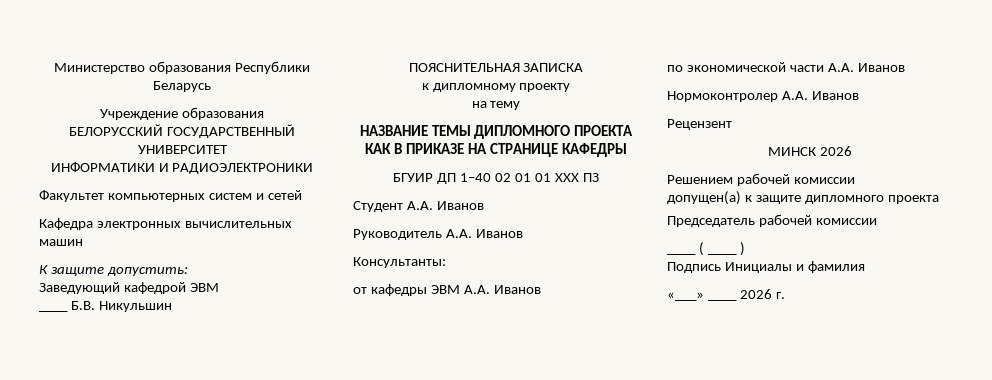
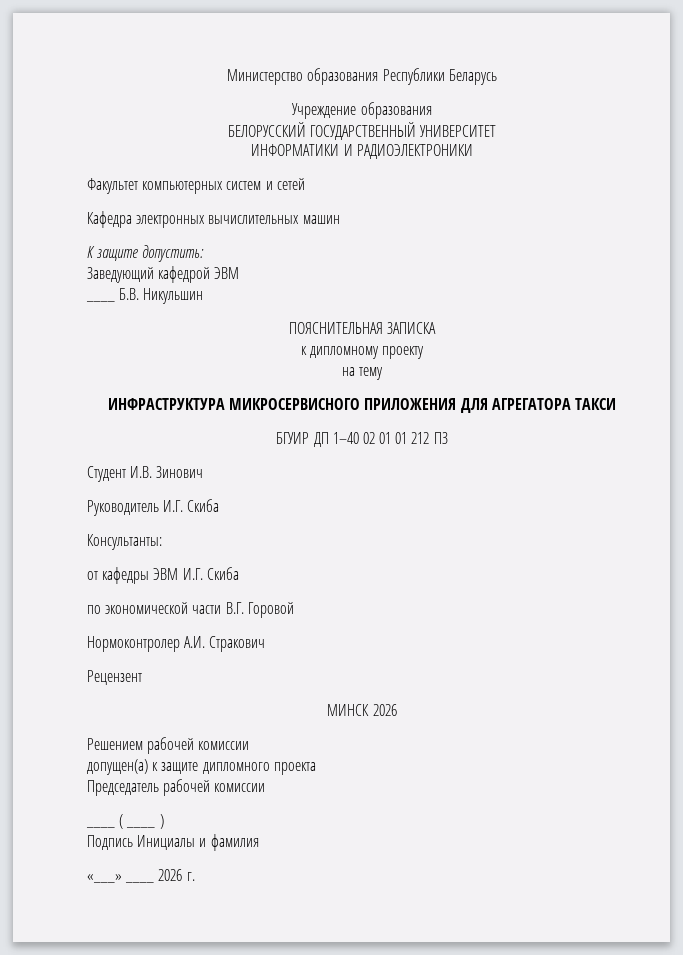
- НАЗВАНИЕ ТЕМЫ ДИПЛОМНОГО ПРОЕКТА КАК В ПРИКАЗЕ НА СТРАНИЦЕ КАФЕДРЫ
+ ИНФРАСТРУКТУРА МИКРОСЕРВИСНОГО ПРИЛОЖЕНИЯ ДЛЯ АГРЕГАТОРА ТАКСИ
- БГУИР ДП 1–40 02 01 01 ХХХ ПЗ
+ БГУИР ДП 1–40 02 01 01 212 ПЗ
- Студент А.А. Иванов
+ Студент И.В. Зинович
- Руководитель А.А. Иванов
+ Руководитель И.Г. Скиба
- от кафедры ЭВМ А.А. Иванов
+ от кафедры ЭВМ И.Г. Скиба
- по экономической части А.А. Иванов
+ по экономической части В.Г. Горовой
- Нормоконтролер А.А. Иванов
+ Нормоконтролер А.И. Стракович

